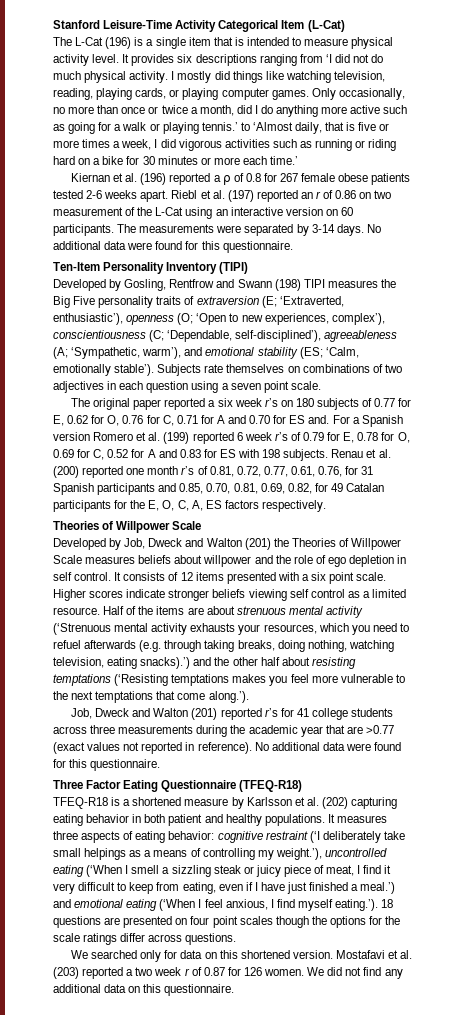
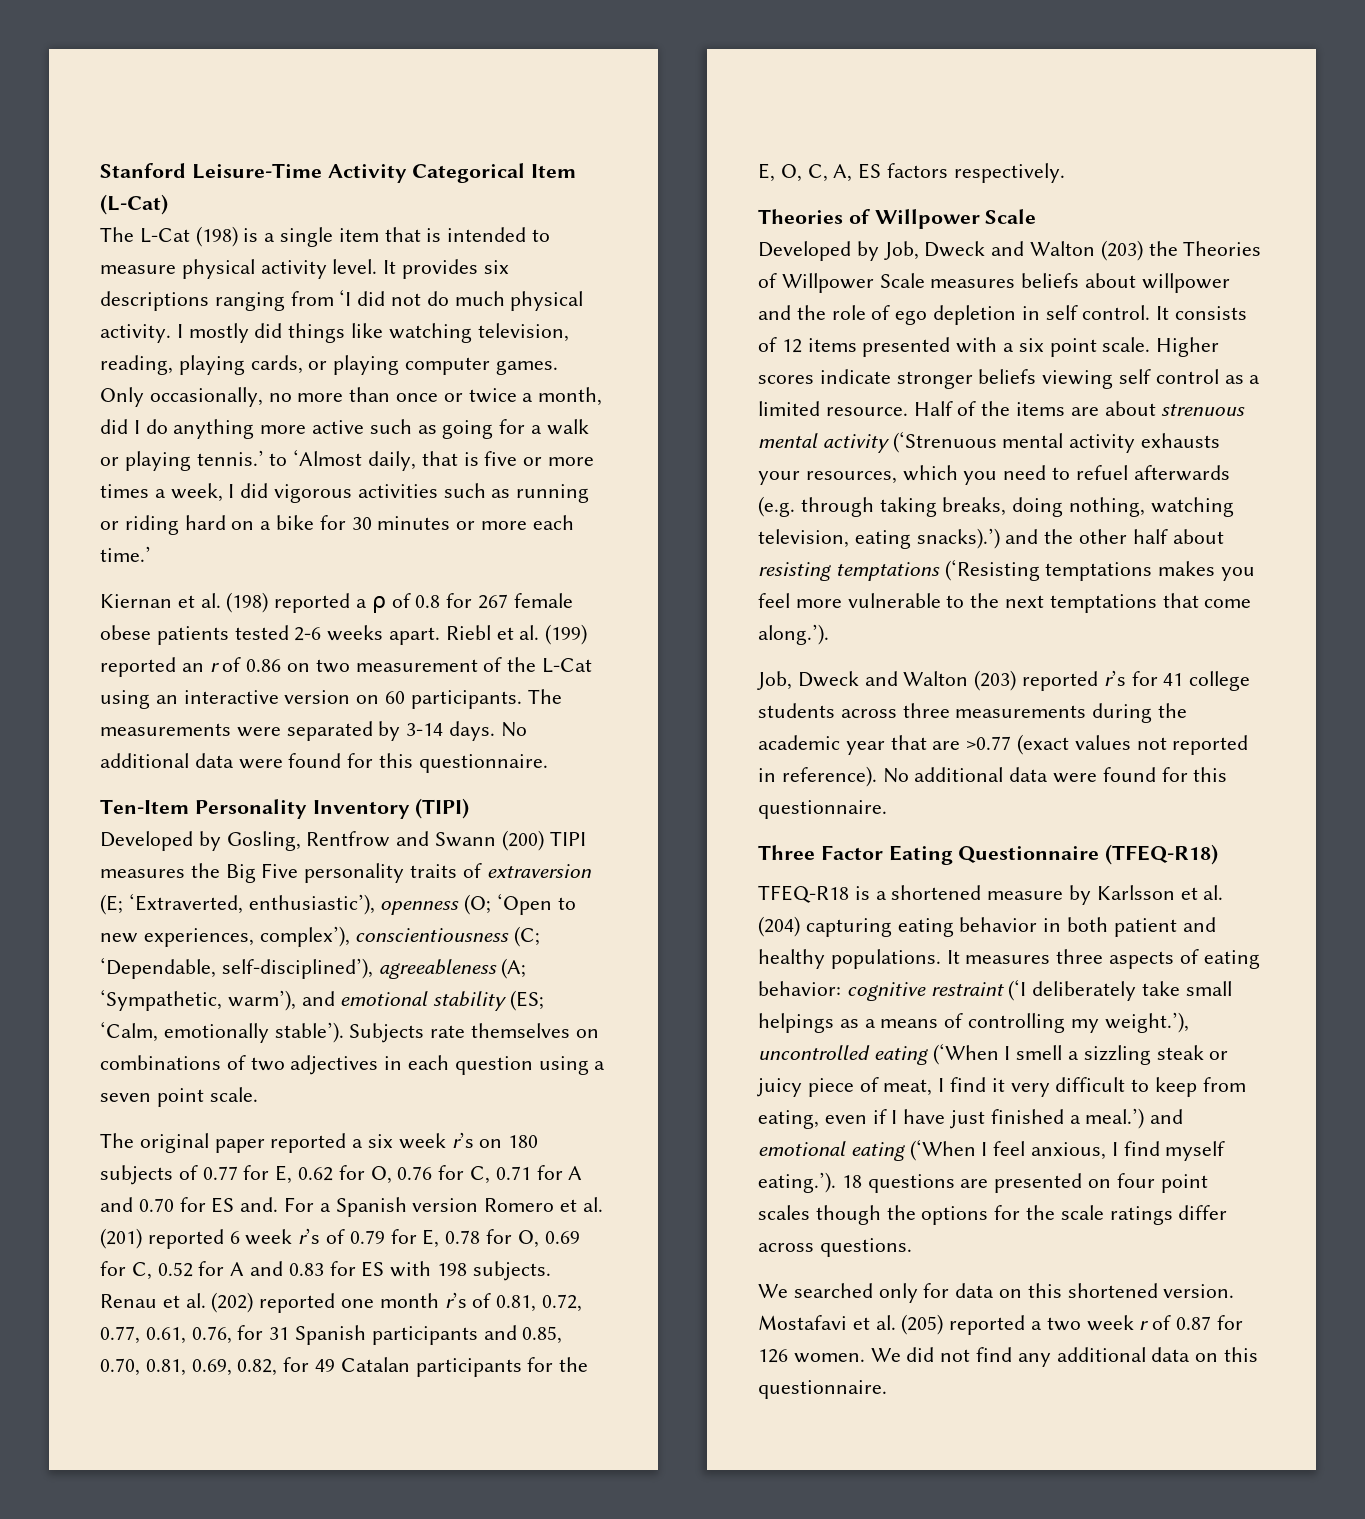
- The L-Cat (196) is a single item that is intended to measure physical activity level.
+ The L-Cat (198) is a single item that is intended to measure physical activity level.
- Kiernan et al. (196) reported a ⍴ of 0.8 for 267 female obese patients tested 2-6 weeks apart.
+ Kiernan et al. (198) reported a ⍴ of 0.8 for 267 female obese patients tested 2-6 weeks apart.
- Riebl et al. (197) reported an r of 0.86 on two measurement of the L-Cat using an interactive version on 60 participants.
+ Riebl et al. (199) reported an r of 0.86 on two measurement of the L-Cat using an interactive version on 60 participants.
- Developed by Gosling, Rentfrow and Swann (198) TIPI measures the Big Five personality traits of extraversion (E; ‘Extraverted, enthusiastic’), openness (O; ‘Open to new experiences, complex’), conscientiousness (C; ‘Dependable, self-disciplined’), agreeableness (A; ‘Sympathetic, warm’), and emotional stability (ES; ‘Calm, emotionally stable’).
+ Developed by Gosling, Rentfrow and Swann (200) TIPI measures the Big Five personality traits of extraversion (E; ‘Extraverted, enthusiastic’), openness (O; ‘Open to new experiences, complex’), conscientiousness (C; ‘Dependable, self-disciplined’), agreeableness (A; ‘Sympathetic, warm’), and emotional stability (ES; ‘Calm, emotionally stable’).
- For a Spanish version Romero et al. (199) reported 6 week r’s of 0.79 for E, 0.78 for O, 0.69 for C, 0.52 for A and 0.83 for ES with 198 subjects.
+ For a Spanish version Romero et al. (201) reported 6 week r’s of 0.79 for E, 0.78 for O, 0.69 for C, 0.52 for A and 0.83 for ES with 198 subjects.
- Renau et al. (200) reported one month r’s of 0.81, 0.72, 0.77, 0.61, 0.76, for 31 Spanish participants and 0.85, 0.70, 0.81, 0.69, 0.82, for 49 Catalan participants for the E, O, C, A, ES factors respectively.
+ Renau et al. (202) reported one month r’s of 0.81, 0.72, 0.77, 0.61, 0.76, for 31 Spanish participants and 0.85, 0.70, 0.81, 0.69, 0.82, for 49 Catalan participants for the E, O, C, A, ES factors respectively.
- Developed by Job, Dweck and Walton (201) the Theories of Willpower Scale measures beliefs about willpower and the role of ego depletion in self control.
+ Developed by Job, Dweck and Walton (203) the Theories of Willpower Scale measures beliefs about willpower and the role of ego depletion in self control.
- Job, Dweck and Walton (201) reported r’s for 41 college students across three measurements during the academic year that are >0.77 (exact values not reported in reference).
+ Job, Dweck and Walton (203) reported r’s for 41 college students across three measurements during the academic year that are >0.77 (exact values not reported in reference).
- TFEQ-R18 is a shortened measure by Karlsson et al. (202) capturing eating behavior in both patient and healthy populations.
+ TFEQ-R18 is a shortened measure by Karlsson et al. (204) capturing eating behavior in both patient and healthy populations.
- Mostafavi et al. (203) reported a two week r of 0.87 for 126 women.
+ Mostafavi et al. (205) reported a two week r of 0.87 for 126 women.

